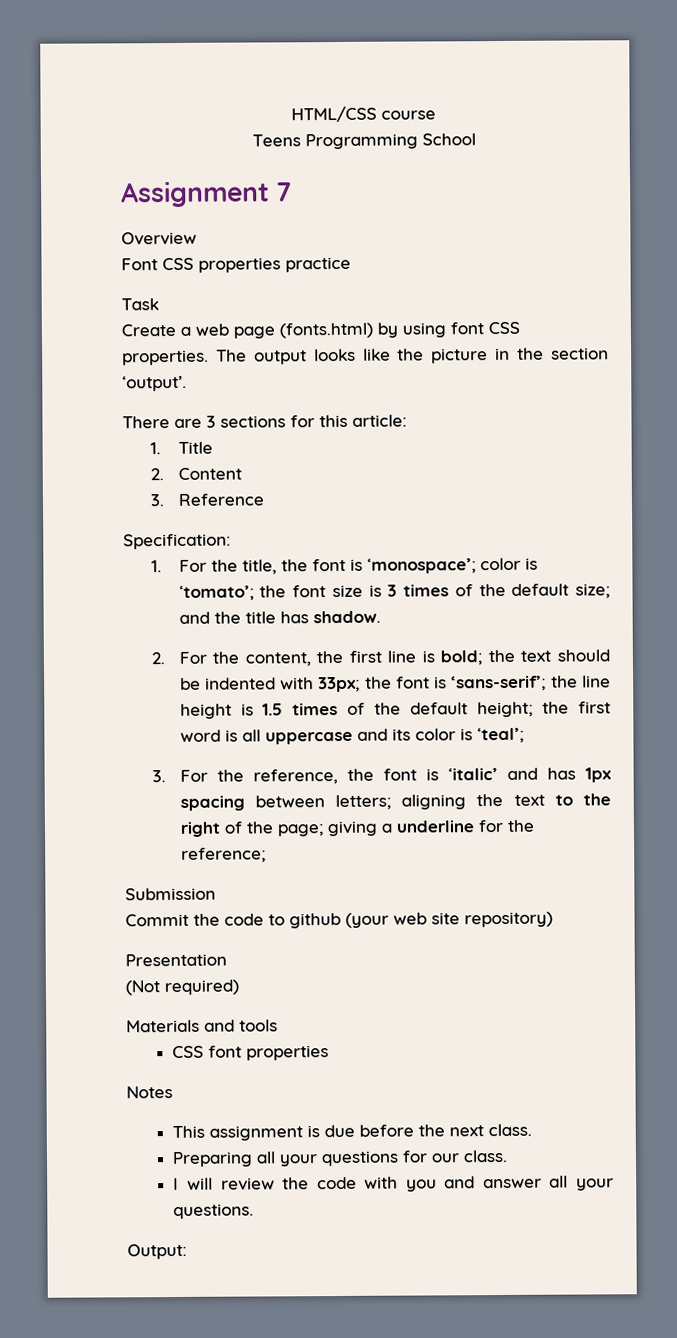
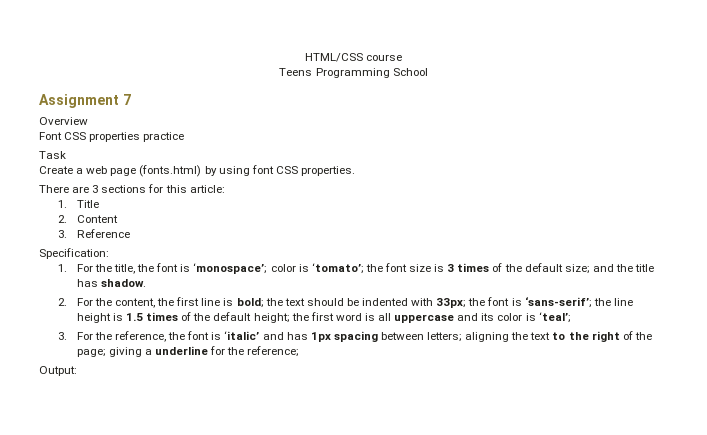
- The output looks like the picture in the section ‘output’.
- Submission
- Commit the code to github (your web site repository)
- Presentation
- (Not required)
- Materials and tools
- CSS font properties
- Notes
- This assignment is due before the next class.
- Preparing all your questions for our class.
- I will review the code with you and answer all your questions.

